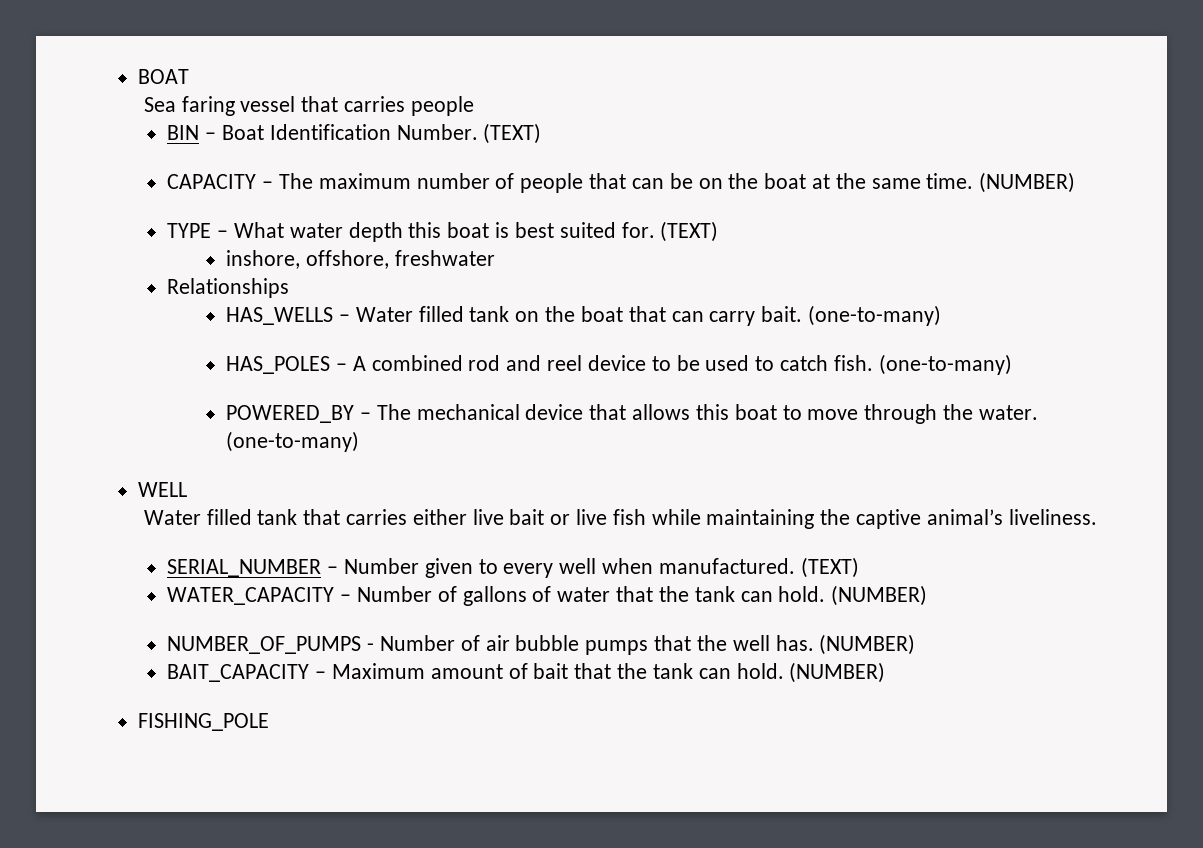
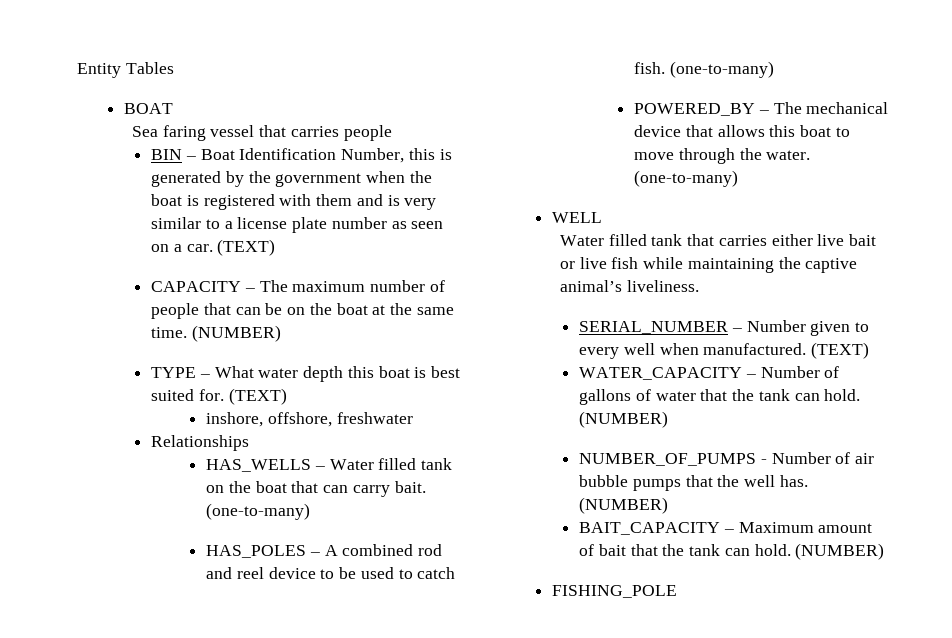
+ Entity Tables
- BIN – Boat Identification Number.
+ BIN – Boat Identification Number, this is generated by the government when the boat is registered with them and is very similar to a license plate number as seen on a car.

